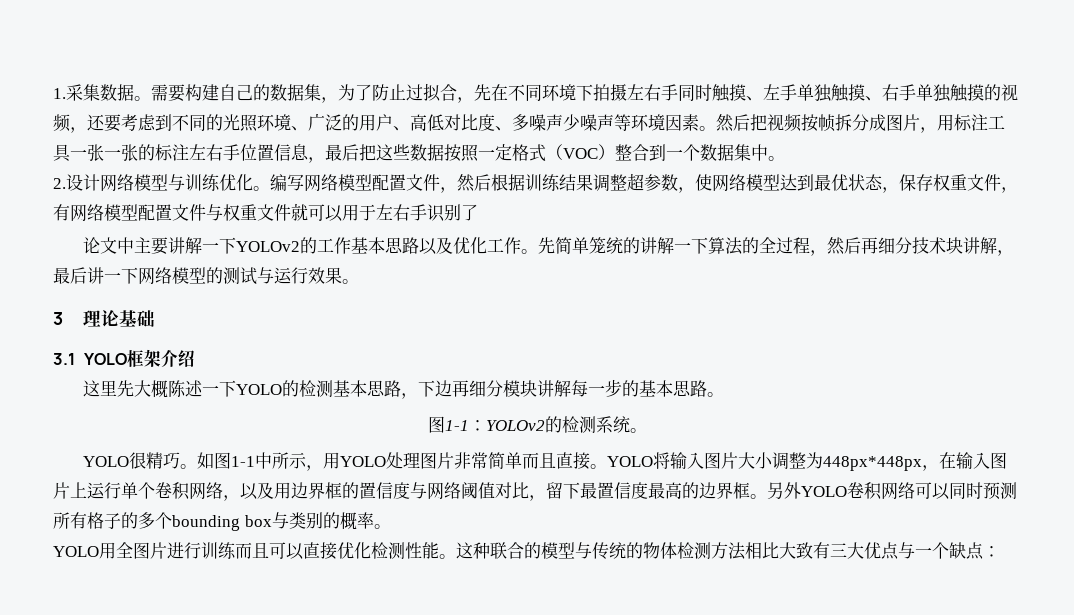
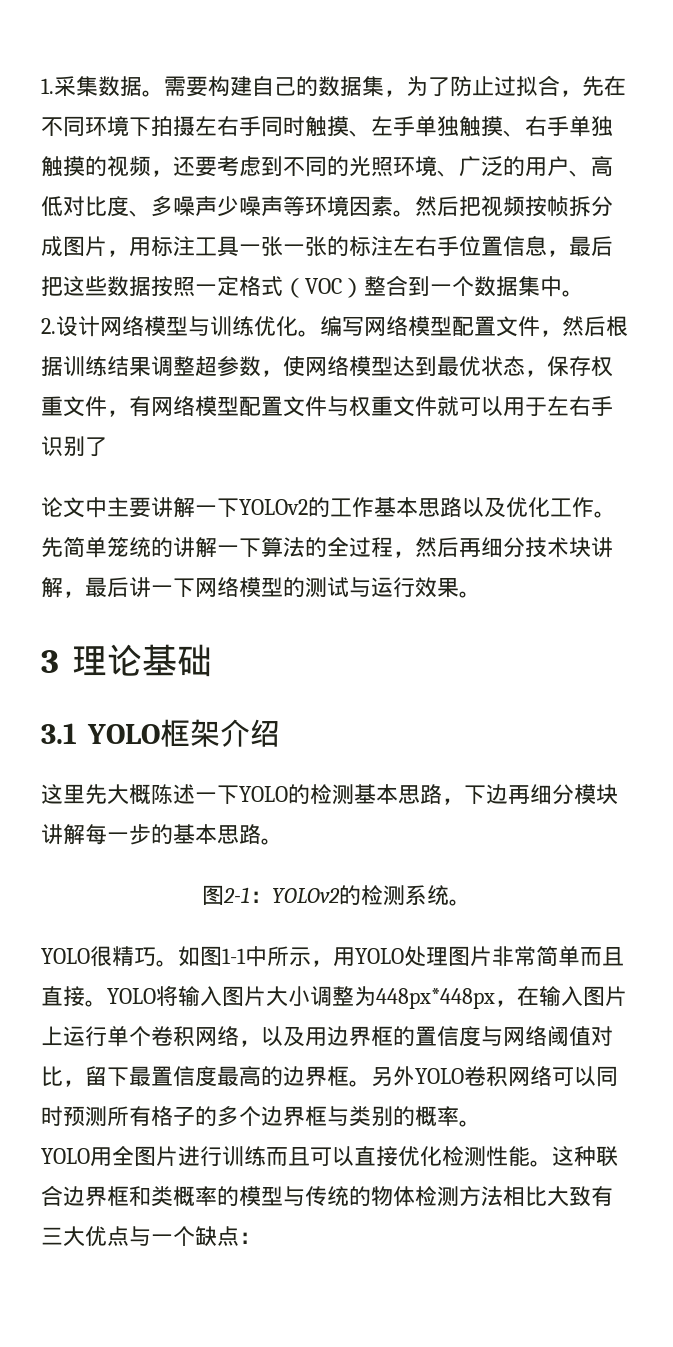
- 图1-1：YOLOv2的检测系统。
+ 图2-1：YOLOv2的检测系统。
- 另外YOLO卷积网络可以同时预测所有格子的多个bounding box与类别的概率。
+ 另外YOLO卷积网络可以同时预测所有格子的多个边界框与类别的概率。
- 这种联合的模型与传统的物体检测方法相比大致有三大优点与一个缺点：
+ 这种联合边界框和类概率的模型与传统的物体检测方法相比大致有三大优点与一个缺点：

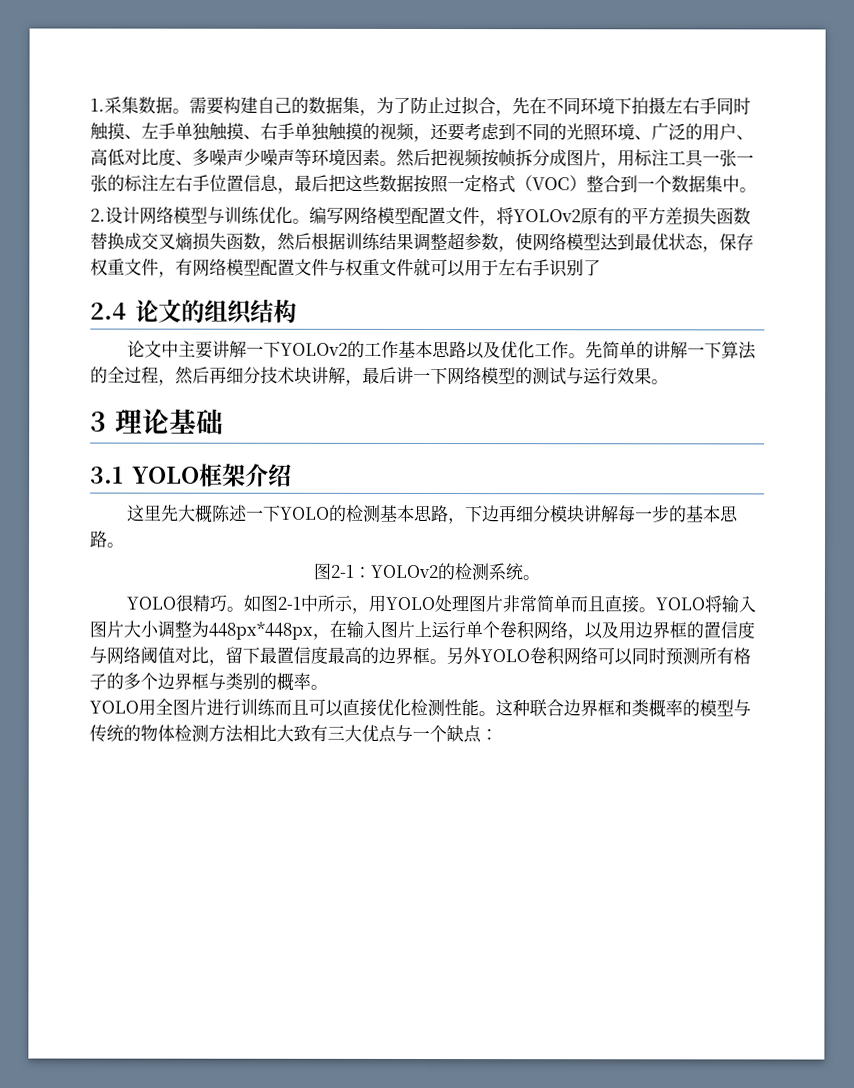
- 编写网络模型配置文件，然后根据训练结果调整超参数，使网络模型达到最优状态，保存权重文件，有网络模型配置文件与权重文件就可以用于左右手识别了
+ 编写网络模型配置文件，将YOLOv2原有的平方差损失函数替换成交叉熵损失函数，然后根据训练结果调整超参数，使网络模型达到最优状态，保存权重文件，有网络模型配置文件与权重文件就可以用于左右手识别了
+ 2.4论文的组织结构
- 先简单笼统的讲解一下算法的全过程，然后再细分技术块讲解，最后讲一下网络模型的测试与运行效果。
+ 先简单的讲解一下算法的全过程，然后再细分技术块讲解，最后讲一下网络模型的测试与运行效果。
- 如图1-1中所示，用YOLO处理图片非常简单而且直接。
+ 如图2-1中所示，用YOLO处理图片非常简单而且直接。

